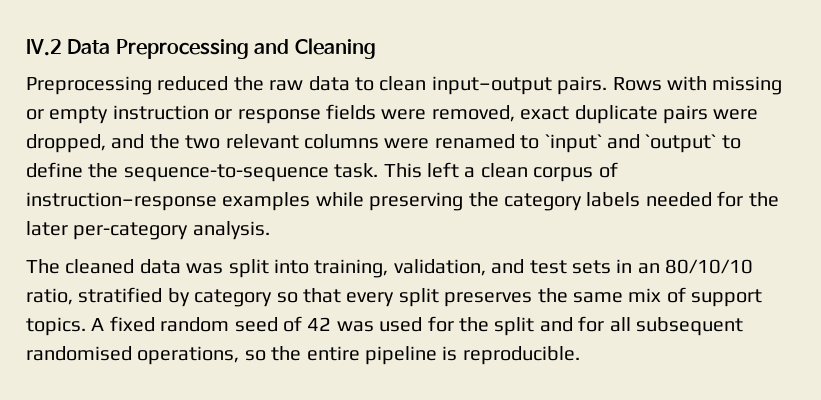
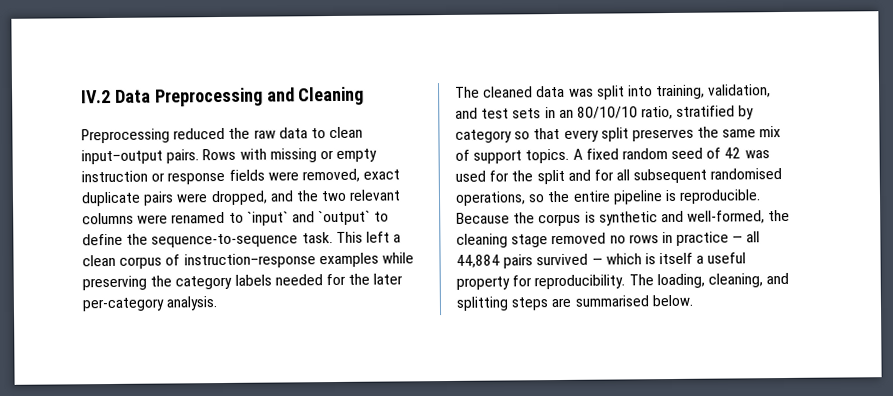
+ Because the corpus is synthetic and well-formed, the cleaning stage removed no rows in practice — all 44,884 pairs survived — which is itself a useful property for reproducibility. The loading, cleaning, and splitting steps are summarised below.

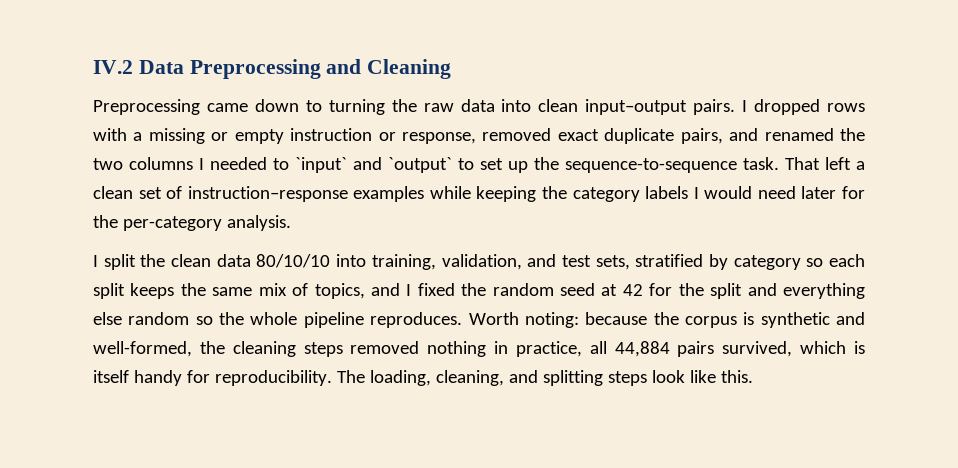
- Preprocessing reduced the raw data to clean input–output pairs.
+ Preprocessing came down to turning the raw data into clean input–output pairs.
- Rows with missing or empty instruction or response fields were removed, exact duplicate pairs were dropped, and the two relevant columns were renamed to `input` and `output` to define the sequence-to-sequence task.
+ I dropped rows with a missing or empty instruction or response, removed exact duplicate pairs, and renamed the two columns I needed to `input` and `output` to set up the sequence-to-sequence task.
- This left a clean corpus of instruction–response examples while preserving the category labels needed for the later per-category analysis.
+ That left a clean set of instruction–response examples while keeping the category labels I would need later for the per-category analysis.
- The cleaned data was split into training, validation, and test sets in an 80/10/10 ratio, stratified by category so that every split preserves the same mix of support topics. A fixed random seed of 42 was used for the split and for all subsequent randomised operations, so the entire pipeline is reproducible. Because the corpus is synthetic and well-formed, the cleaning stage removed no rows in practice — all 44,884 pairs survived — which is itself a useful property for reproducibility.
+ I split the clean data 80/10/10 into training, validation, and test sets, stratified by category so each split keeps the same mix of topics, and I fixed the random seed at 42 for the split and everything else random so the whole pipeline reproduces. Worth noting: because the corpus is synthetic and well-formed, the cleaning steps removed nothing in practice, all 44,884 pairs survived, which is itself handy for reproducibility.
- The loading, cleaning, and splitting steps are summarised below.
+ The loading, cleaning, and splitting steps look like this.

